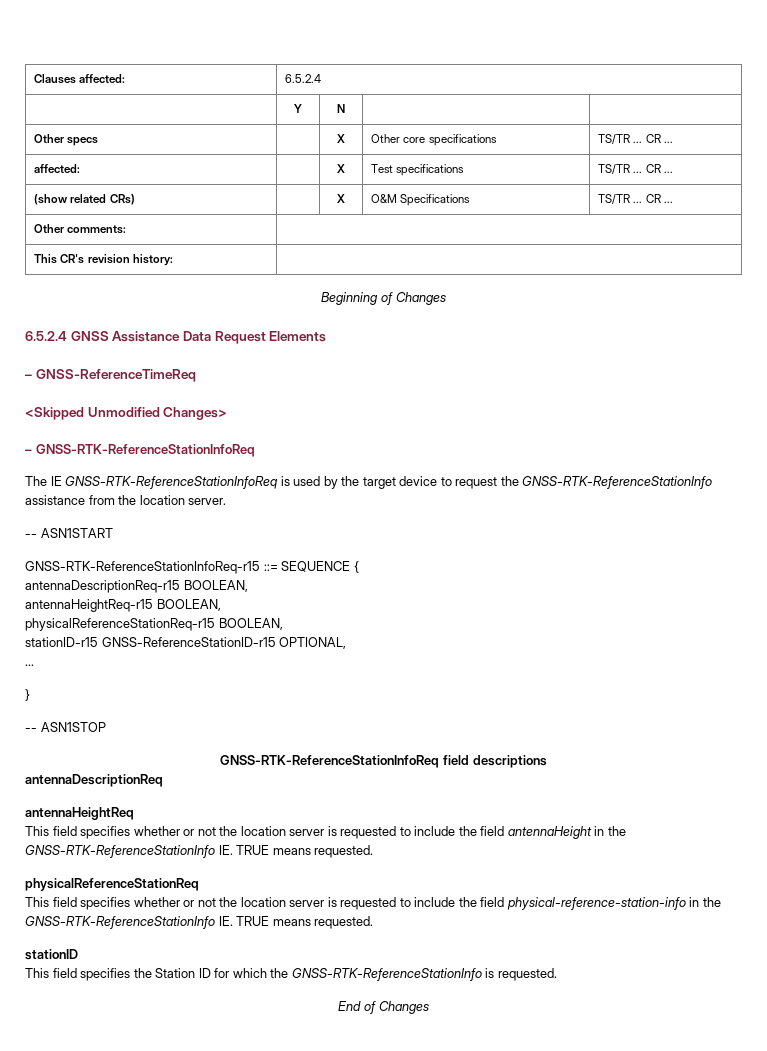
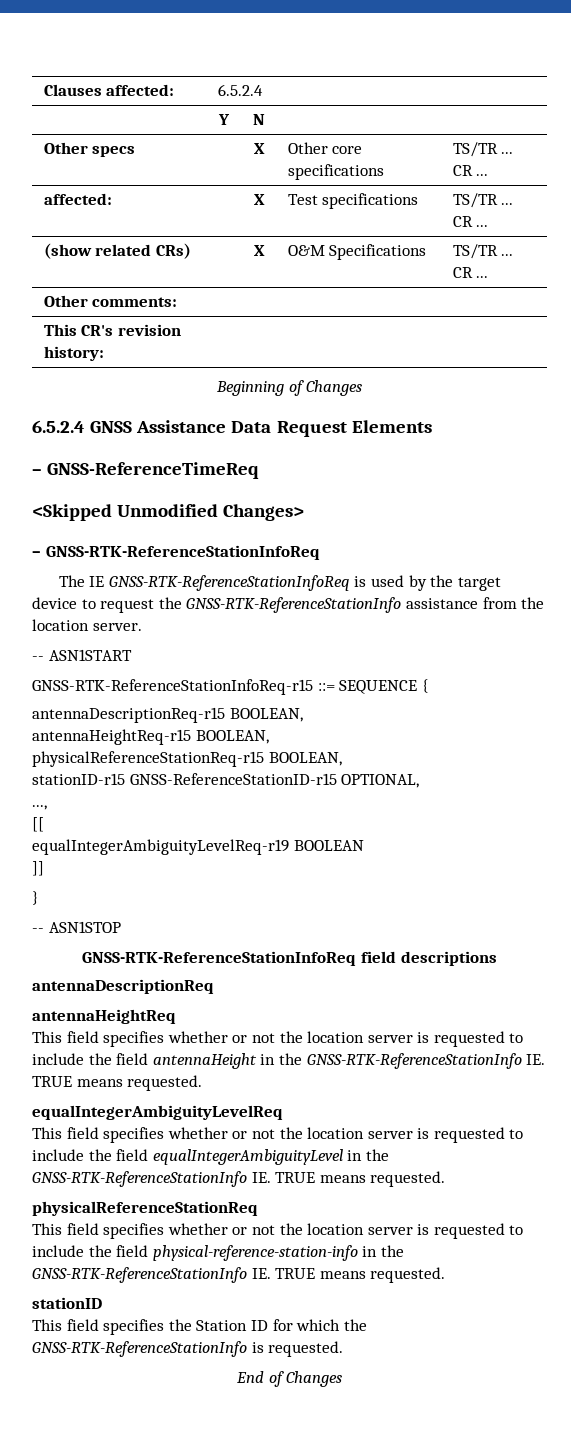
  stationID-r15 GNSS-ReferenceStationID-r15 OPTIONAL,
- ...
+ ...,
+ [[
+ equalIntegerAmbiguityLevelReq-r19 BOOLEAN
+ ]]
+ equalIntegerAmbiguityLevelReq
+ This field specifies whether or not the location server is requested to include the field equalIntegerAmbiguityLevel in the GNSS-RTK-ReferenceStationInfo IE. TRUE means requested.

